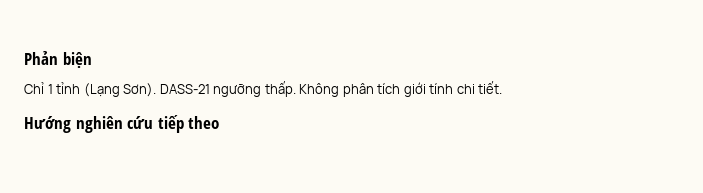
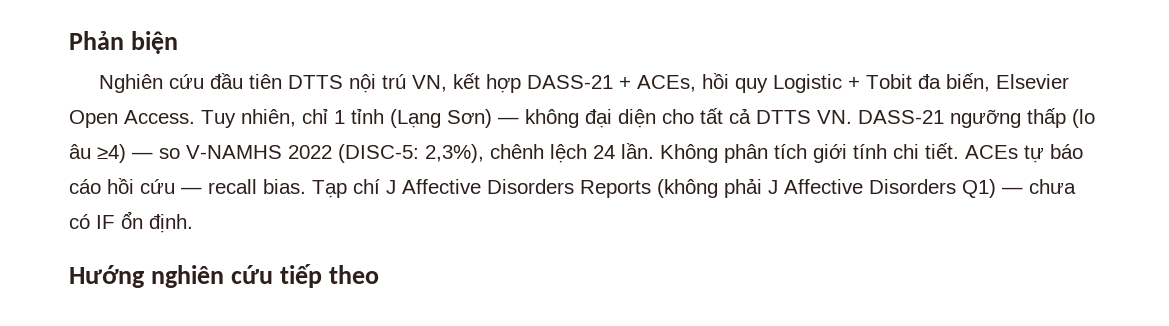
- Chỉ 1 tỉnh (Lạng Sơn). DASS-21 ngưỡng thấp.
+ Nghiên cứu đầu tiên DTTS nội trú VN, kết hợp DASS-21 + ACEs, hồi quy Logistic + Tobit đa biến, Elsevier Open Access. Tuy nhiên, chỉ 1 tỉnh (Lạng Sơn) — không đại diện cho tất cả DTTS VN. DASS-21 ngưỡng thấp (lo âu ≥4) — so V-NAMHS 2022 (DISC-5: 2,3%), chênh lệch 24 lần.
+ ACEs tự báo cáo hồi cứu — recall bias. Tạp chí J Affective Disorders Reports (không phải J Affective Disorders Q1) — chưa có IF ổn định.

